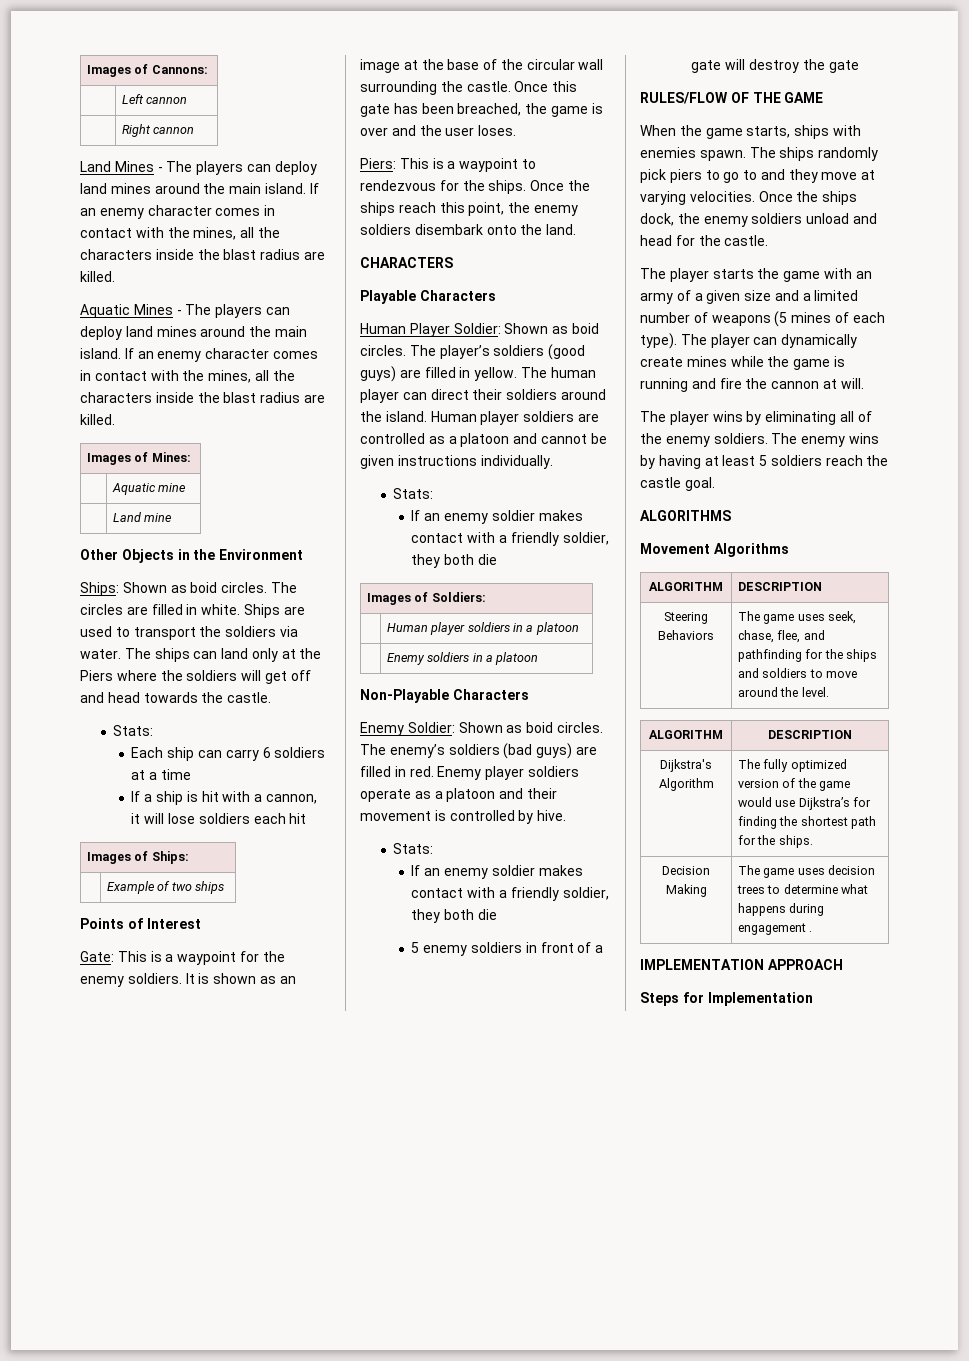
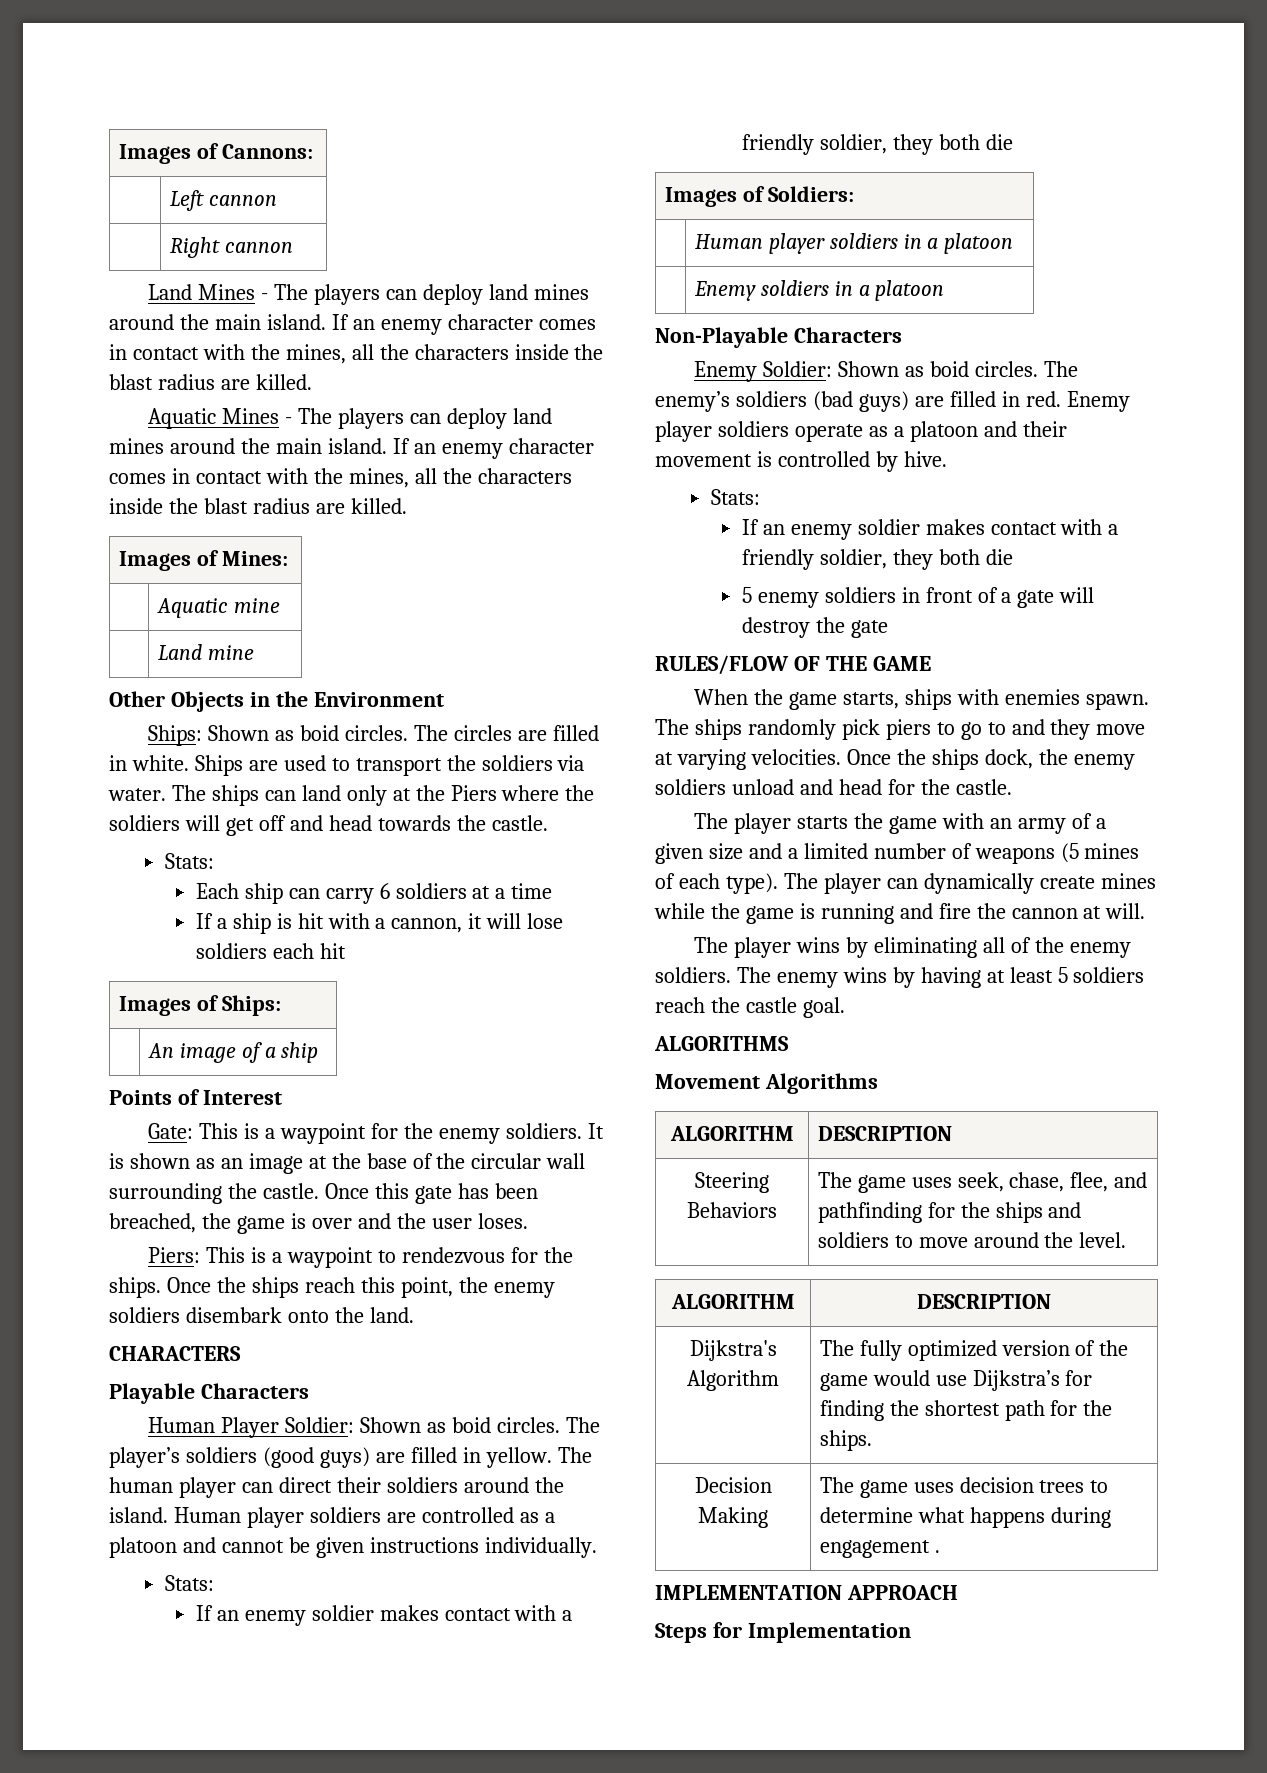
- | Example of two ships
+ | An image of a ship

